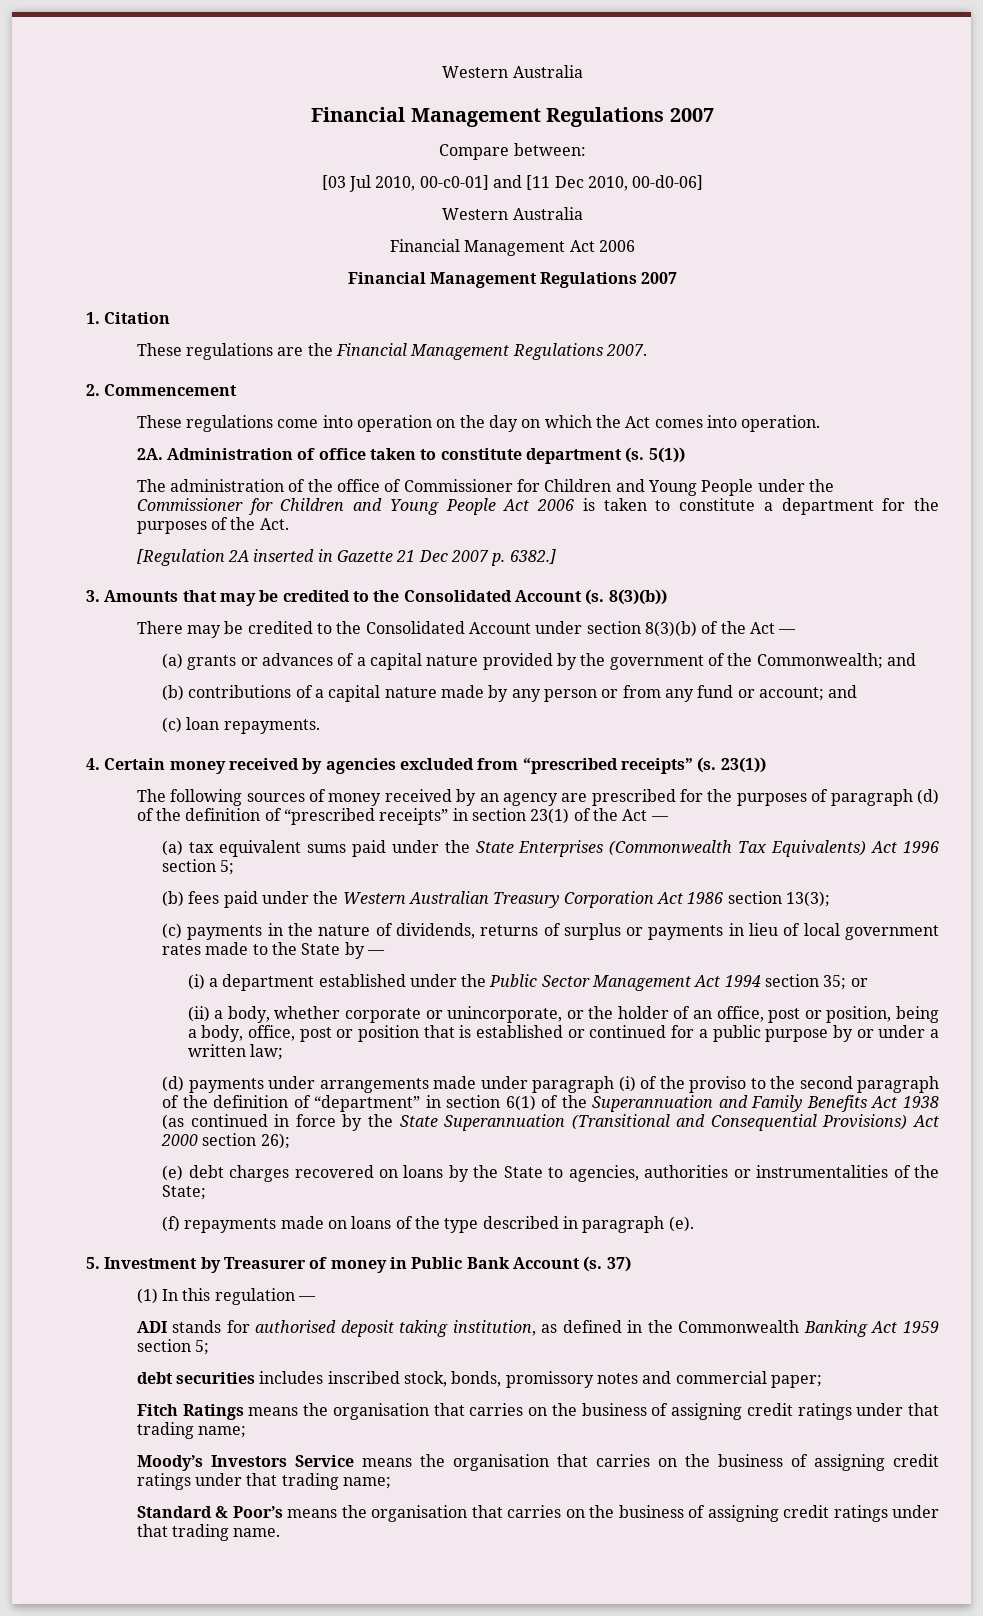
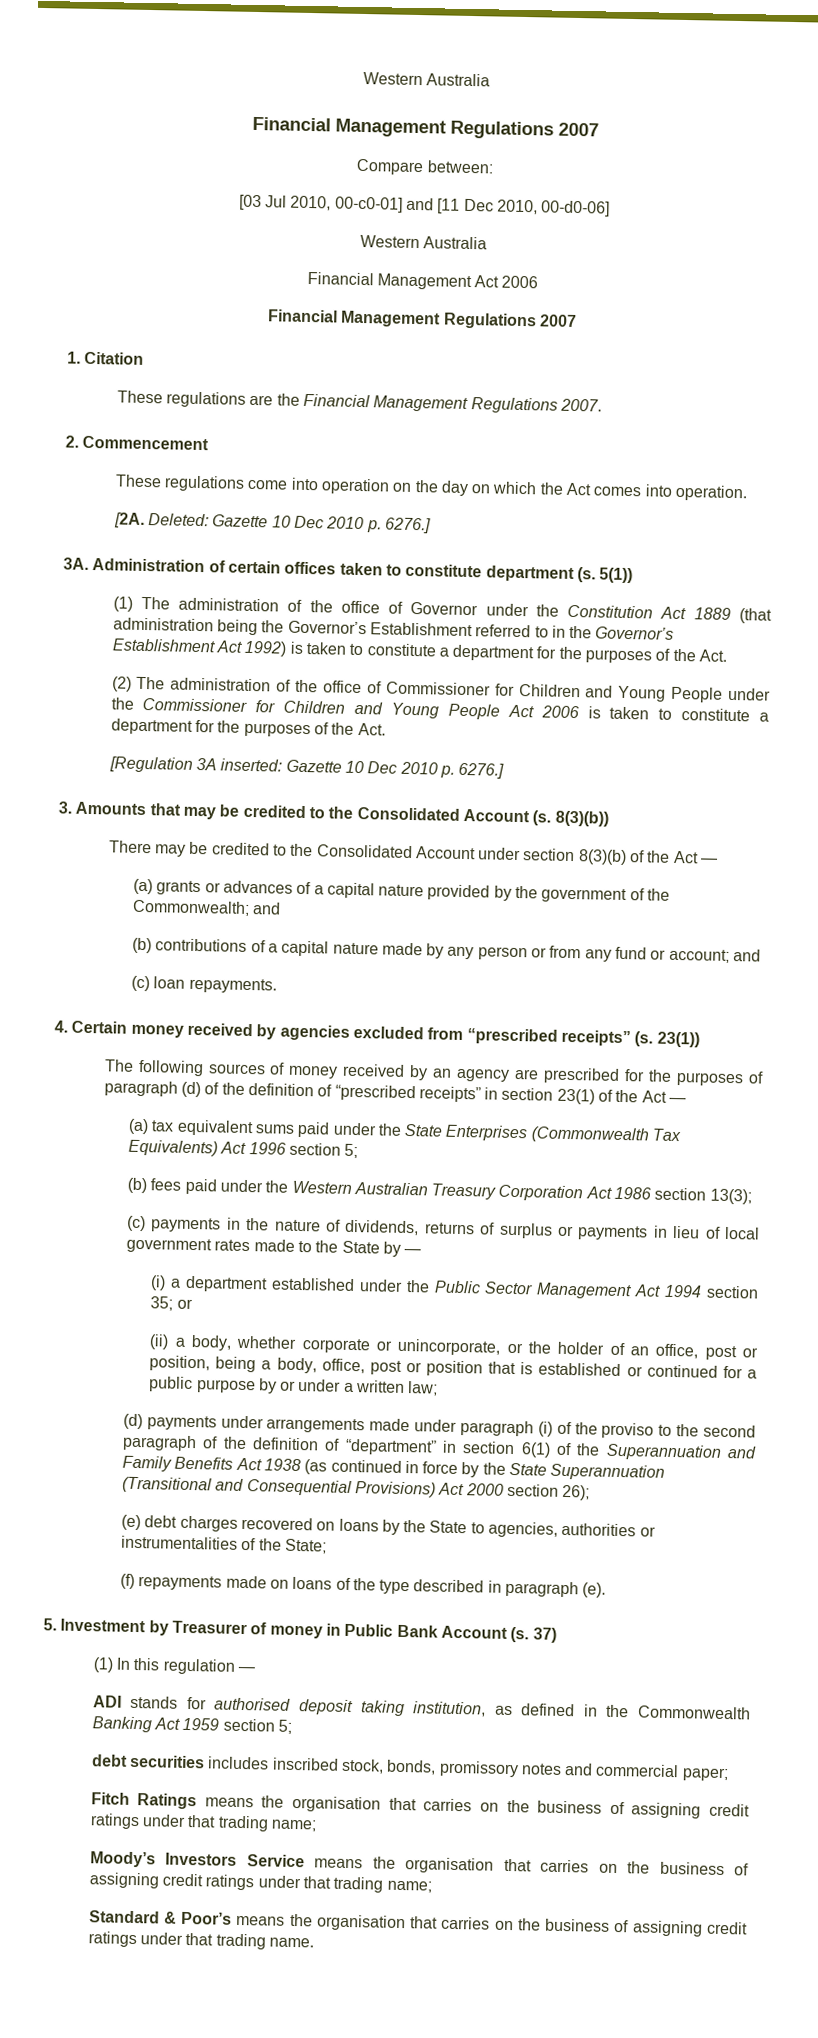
- 2A. Administration of office taken to constitute department (s.
+ [2A. Deleted: Gazette 10 Dec 2010 p. 6276.]
+ 3A. Administration of certain offices taken to constitute department (s.
- The administration of the office of Commissioner for Children and Young People under the Commissioner for Children and Young People Act 2006 is taken to constitute a department for the purposes of the Act.
+ (1) The administration of the office of Governor under the Constitution Act 1889 (that administration being the Governor’s Establishment referred to in the Governor’s Establishment Act 1992) is taken to constitute a department for the purposes of the Act.
+ (2) The administration of the office of Commissioner for Children and Young People under the Commissioner for Children and Young People Act 2006 is taken to constitute a department for the purposes of the Act.
- [Regulation 2A inserted in Gazette 21 Dec 2007 p. 6382.]
+ [Regulation 3A inserted: Gazette 10 Dec 2010 p. 6276.]

